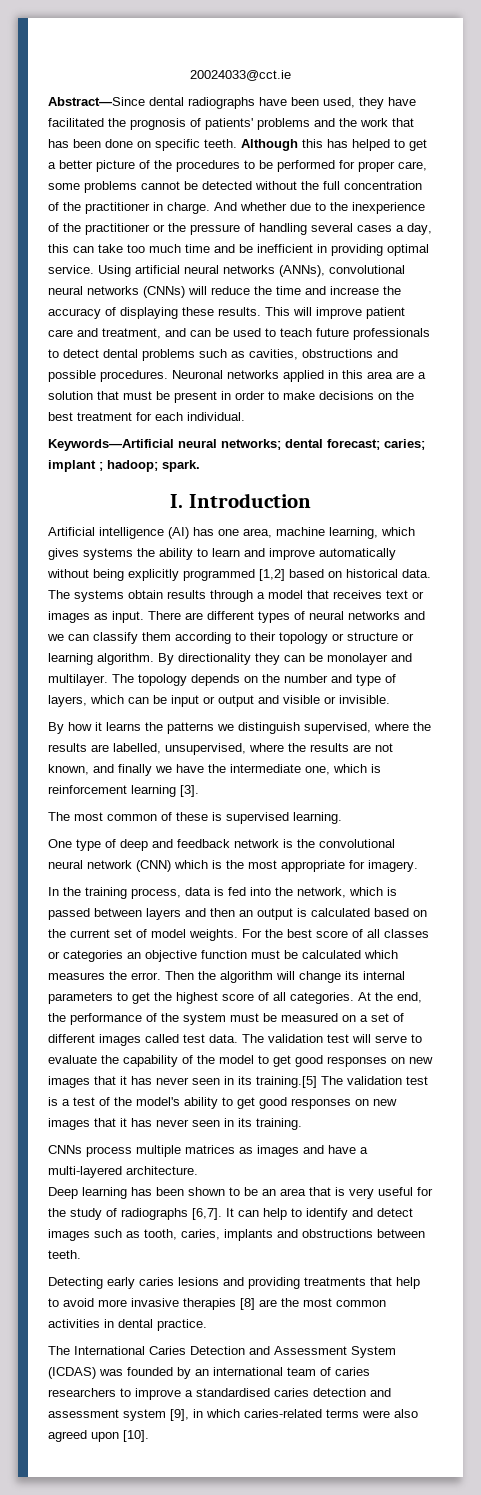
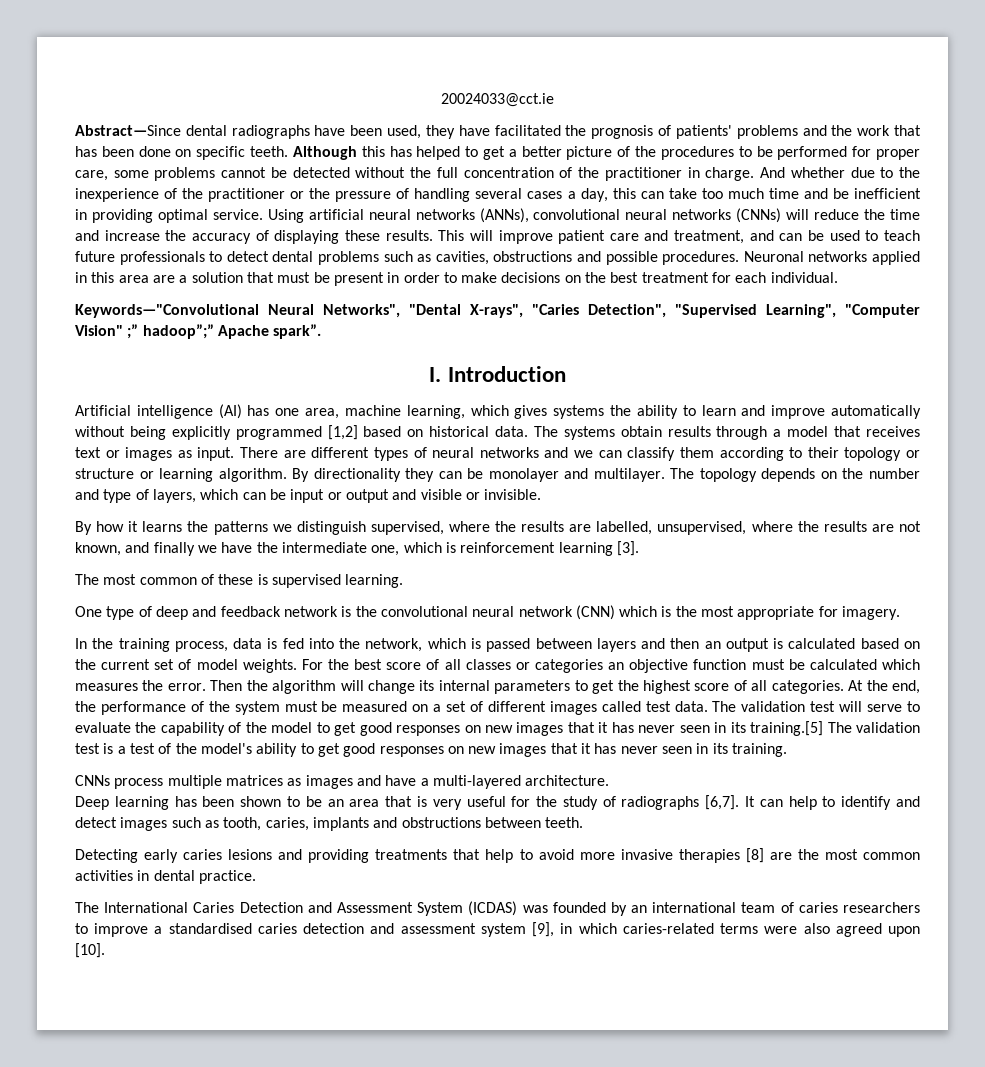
- Keywords—Artificial neural networks; dental forecast; caries; implant ; hadoop; spark.
+ Keywords—"Convolutional Neural Networks", "Dental X-rays", "Caries Detection", "Supervised Learning", "Computer Vision" ;” hadoop”;” Apache spark”.

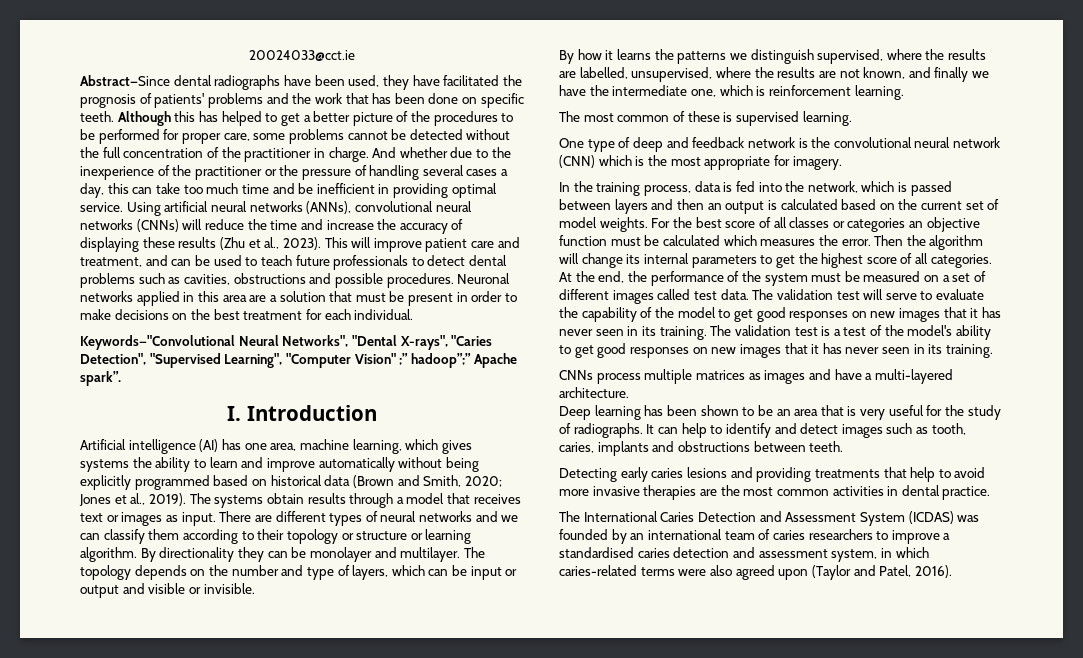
- Using artificial neural networks (ANNs), convolutional neural networks (CNNs) will reduce the time and increase the accuracy of displaying these results.
+ Using artificial neural networks (ANNs), convolutional neural networks (CNNs) will reduce the time and increase the accuracy of displaying these results (Zhu et al., 2023).
- Artificial intelligence (AI) has one area, machine learning, which gives systems the ability to learn and improve automatically without being explicitly programmed [1,2] based on historical data.
+ Artificial intelligence (AI) has one area, machine learning, which gives systems the ability to learn and improve automatically without being explicitly programmed based on historical data (Brown and Smith, 2020; Jones et al., 2019).
- By how it learns the patterns we distinguish supervised, where the results are labelled, unsupervised, where the results are not known, and finally we have the intermediate one, which is reinforcement learning [3].
+ By how it learns the patterns we distinguish supervised, where the results are labelled, unsupervised, where the results are not known, and finally we have the intermediate one, which is reinforcement learning.
- The validation test will serve to evaluate the capability of the model to get good responses on new images that it has never seen in its training.[5] The validation test is a test of the model's ability to get good responses on new images that it has never seen in its training.
+ The validation test will serve to evaluate the capability of the model to get good responses on new images that it has never seen in its training. The validation test is a test of the model's ability to get good responses on new images that it has never seen in its training.
- Deep learning has been shown to be an area that is very useful for the study of radiographs [6,7].
+ Deep learning has been shown to be an area that is very useful for the study of radiographs.
- Detecting early caries lesions and providing treatments that help to avoid more invasive therapies [8] are the most common activities in dental practice.
+ Detecting early caries lesions and providing treatments that help to avoid more invasive therapies are the most common activities in dental practice.
- The International Caries Detection and Assessment System (ICDAS) was founded by an international team of caries researchers to improve a standardised caries detection and assessment system [9], in which caries-related terms were also agreed upon [10].
+ The International Caries Detection and Assessment System (ICDAS) was founded by an international team of caries researchers to improve a standardised caries detection and assessment system, in which caries-related terms were also agreed upon (Taylor and Patel, 2016).

